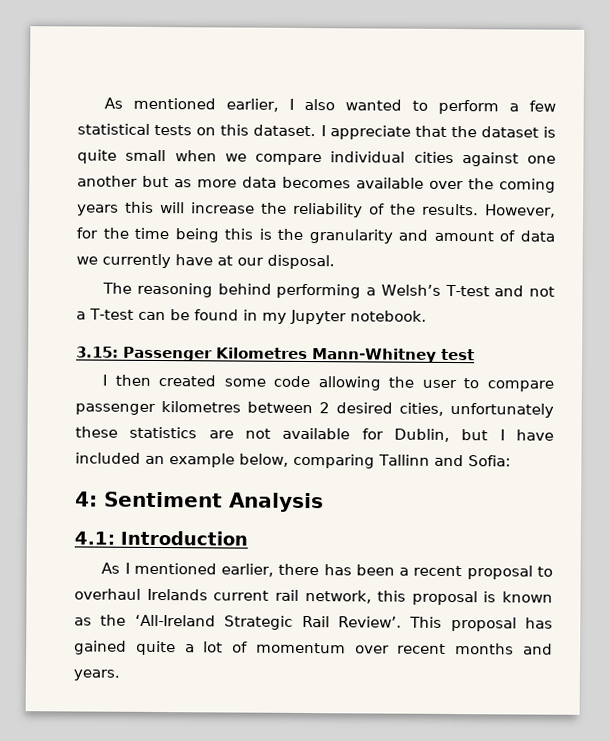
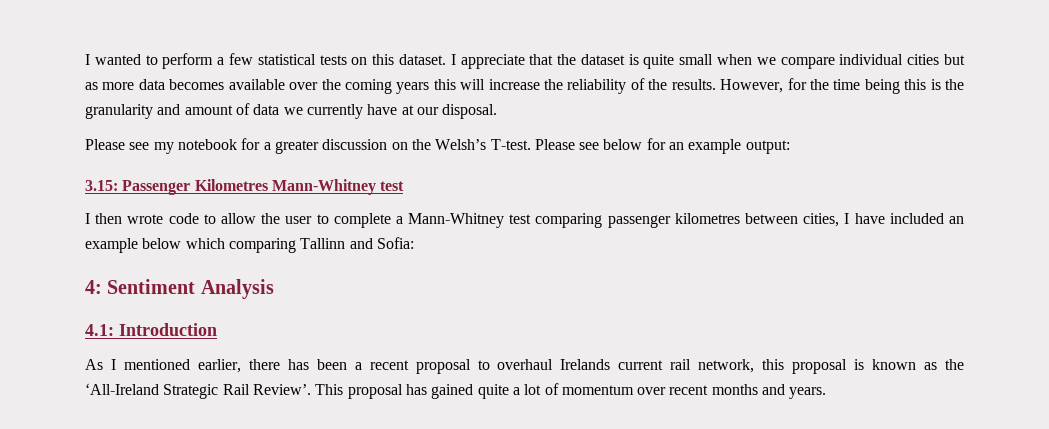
- As mentioned earlier, I also wanted to perform a few statistical tests on this dataset.
+ I wanted to perform a few statistical tests on this dataset.
- I appreciate that the dataset is quite small when we compare individual cities against one another but as more data becomes available over the coming years this will increase the reliability of the results.
+ I appreciate that the dataset is quite small when we compare individual cities but as more data becomes available over the coming years this will increase the reliability of the results.
- The reasoning behind performing a Welsh’s T-test and not a T-test can be found in my Jupyter notebook.
+ Please see my notebook for a greater discussion on the Welsh’s T-test. Please see below for an example output:
- I then created some code allowing the user to compare passenger kilometres between 2 desired cities, unfortunately these statistics are not available for Dublin, but I have included an example below, comparing Tallinn and Sofia:
+ I then wrote code to allow the user to complete a Mann-Whitney test comparing passenger kilometres between cities, I have included an example below which comparing Tallinn and Sofia:

